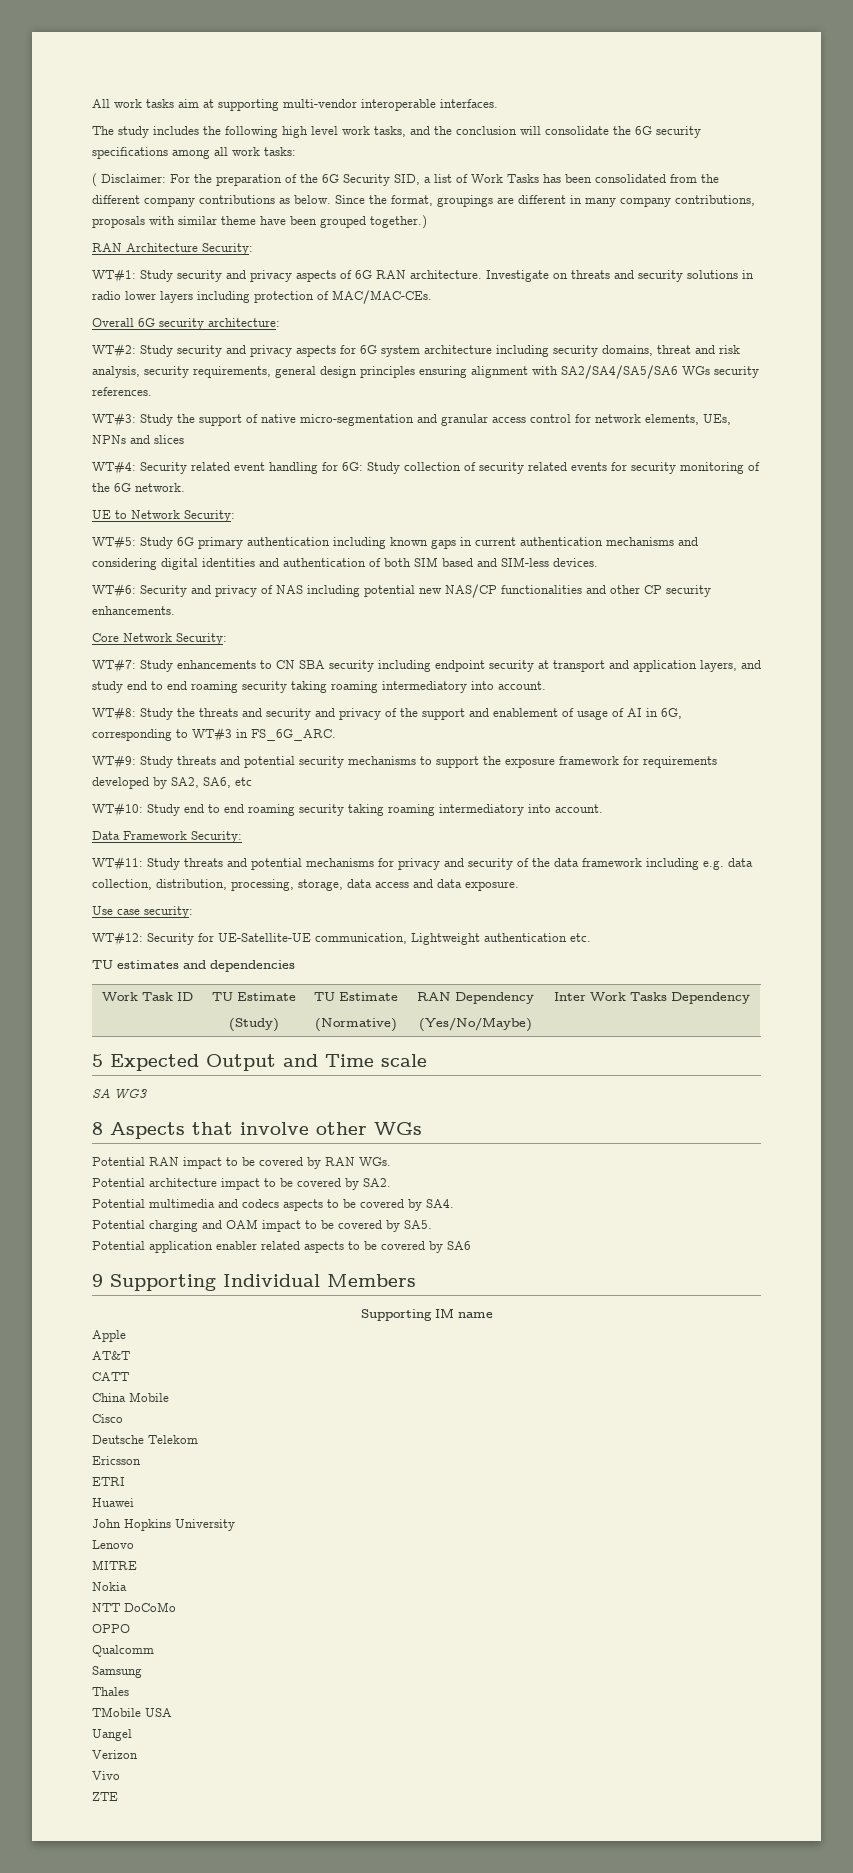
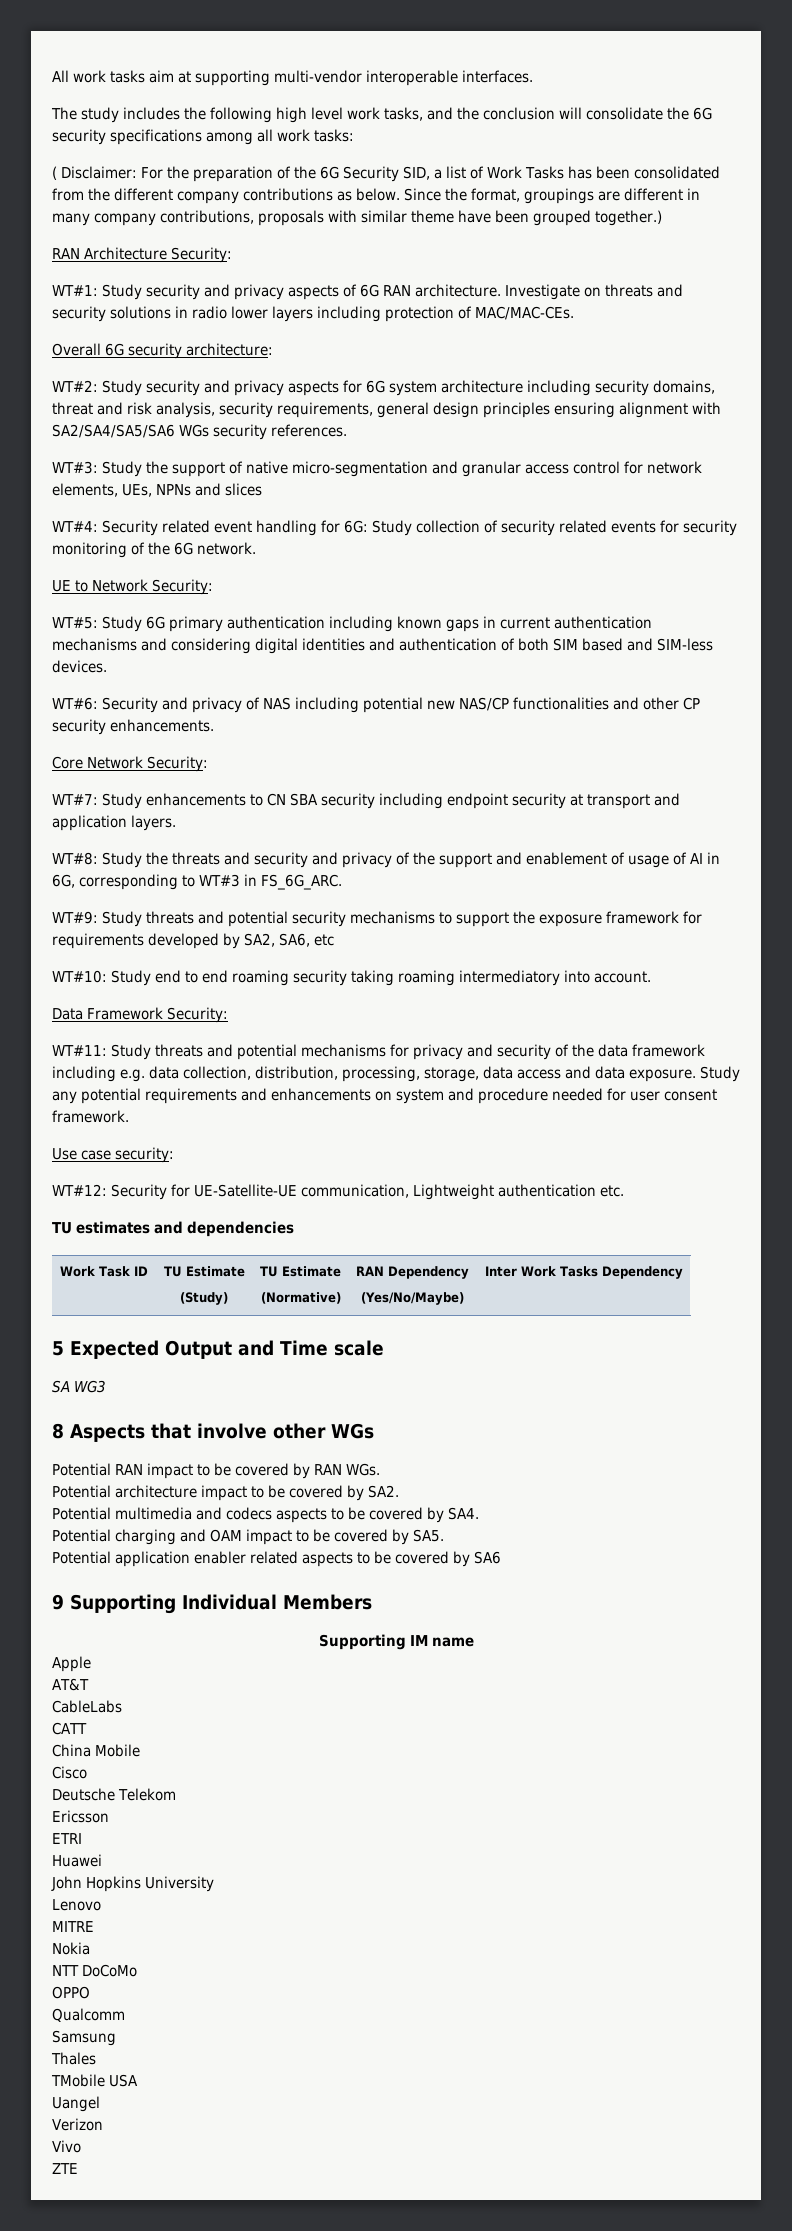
- WT#7: Study enhancements to CN SBA security including endpoint security at transport and application layers, and study end to end roaming security taking roaming intermediatory into account.
+ WT#7: Study enhancements to CN SBA security including endpoint security at transport and application layers.
+ Study any potential requirements and enhancements on system and procedure needed for user consent framework.
+ CableLabs

